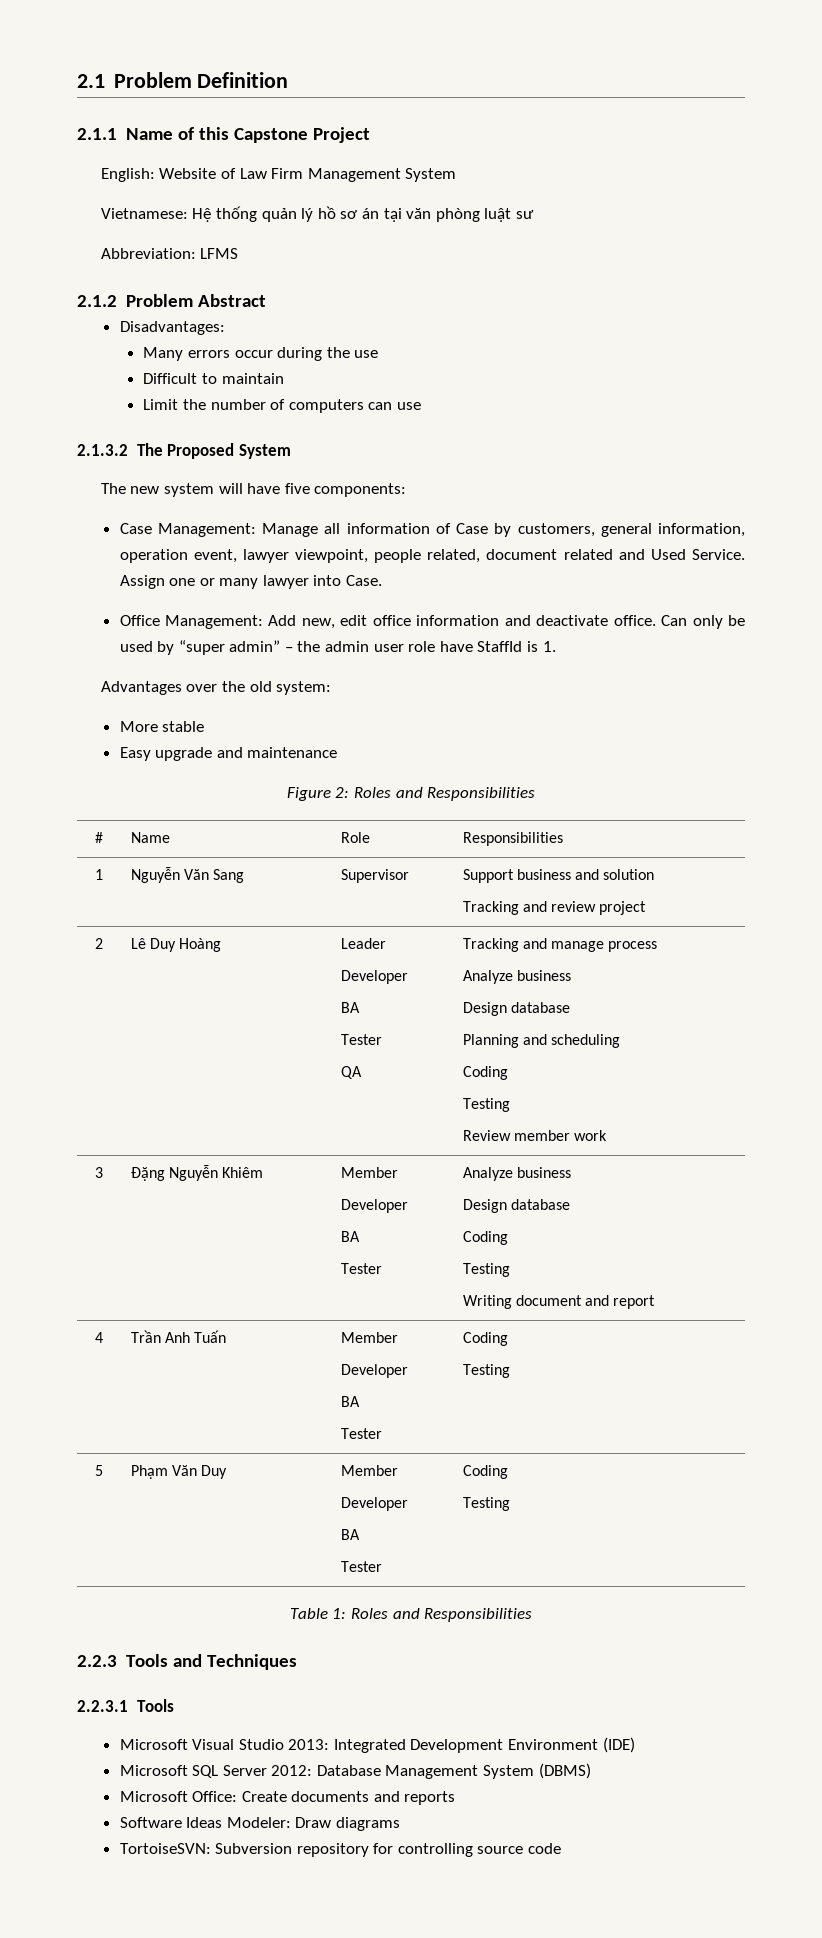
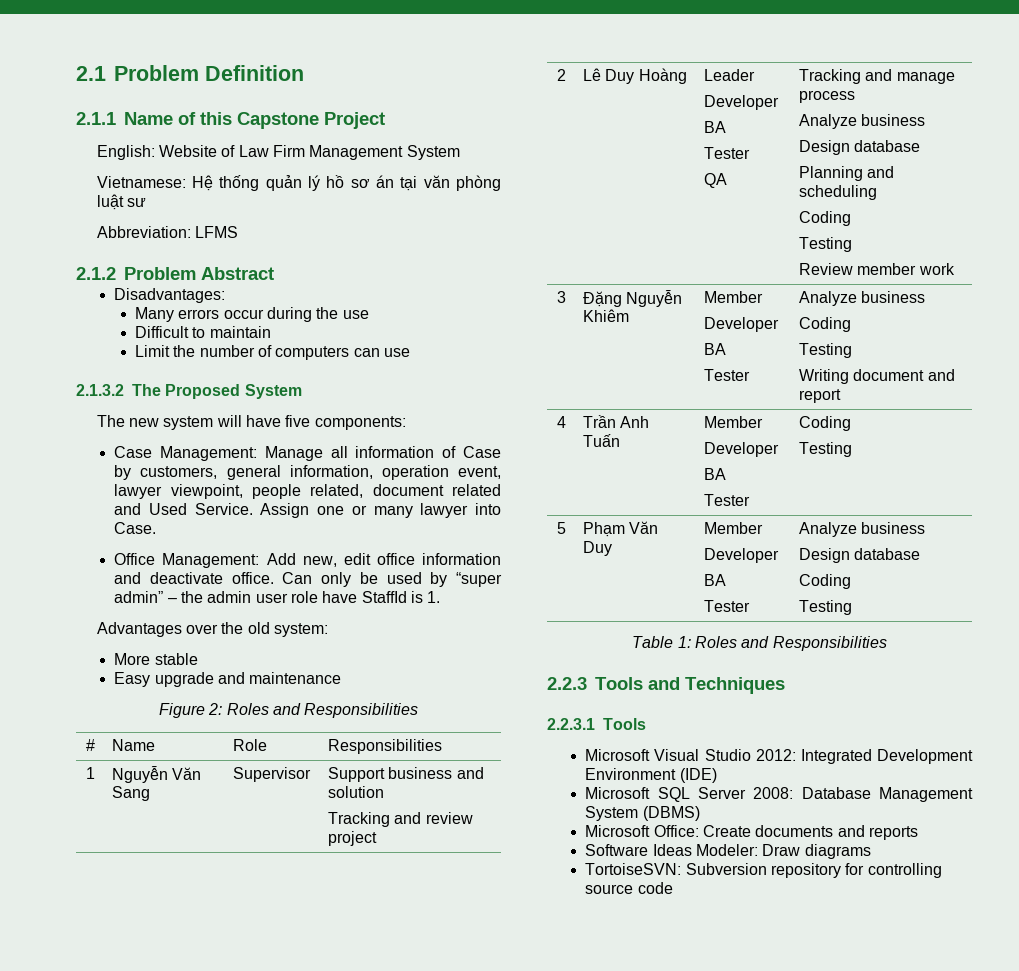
  3 | Đặng Nguyễn Khiêm | Member
  Developer
  BA
  Tester | Analyze business
- Design database
  5 | Phạm Văn Duy | Member
  Developer
  BA
- Tester | Coding
+ Tester | Analyze business
+ Design database
+ Coding
- Microsoft Visual Studio 2013: Integrated Development Environment (IDE)
+ Microsoft Visual Studio 2012: Integrated Development Environment (IDE)
- Microsoft SQL Server 2012: Database Management System (DBMS)
+ Microsoft SQL Server 2008: Database Management System (DBMS)

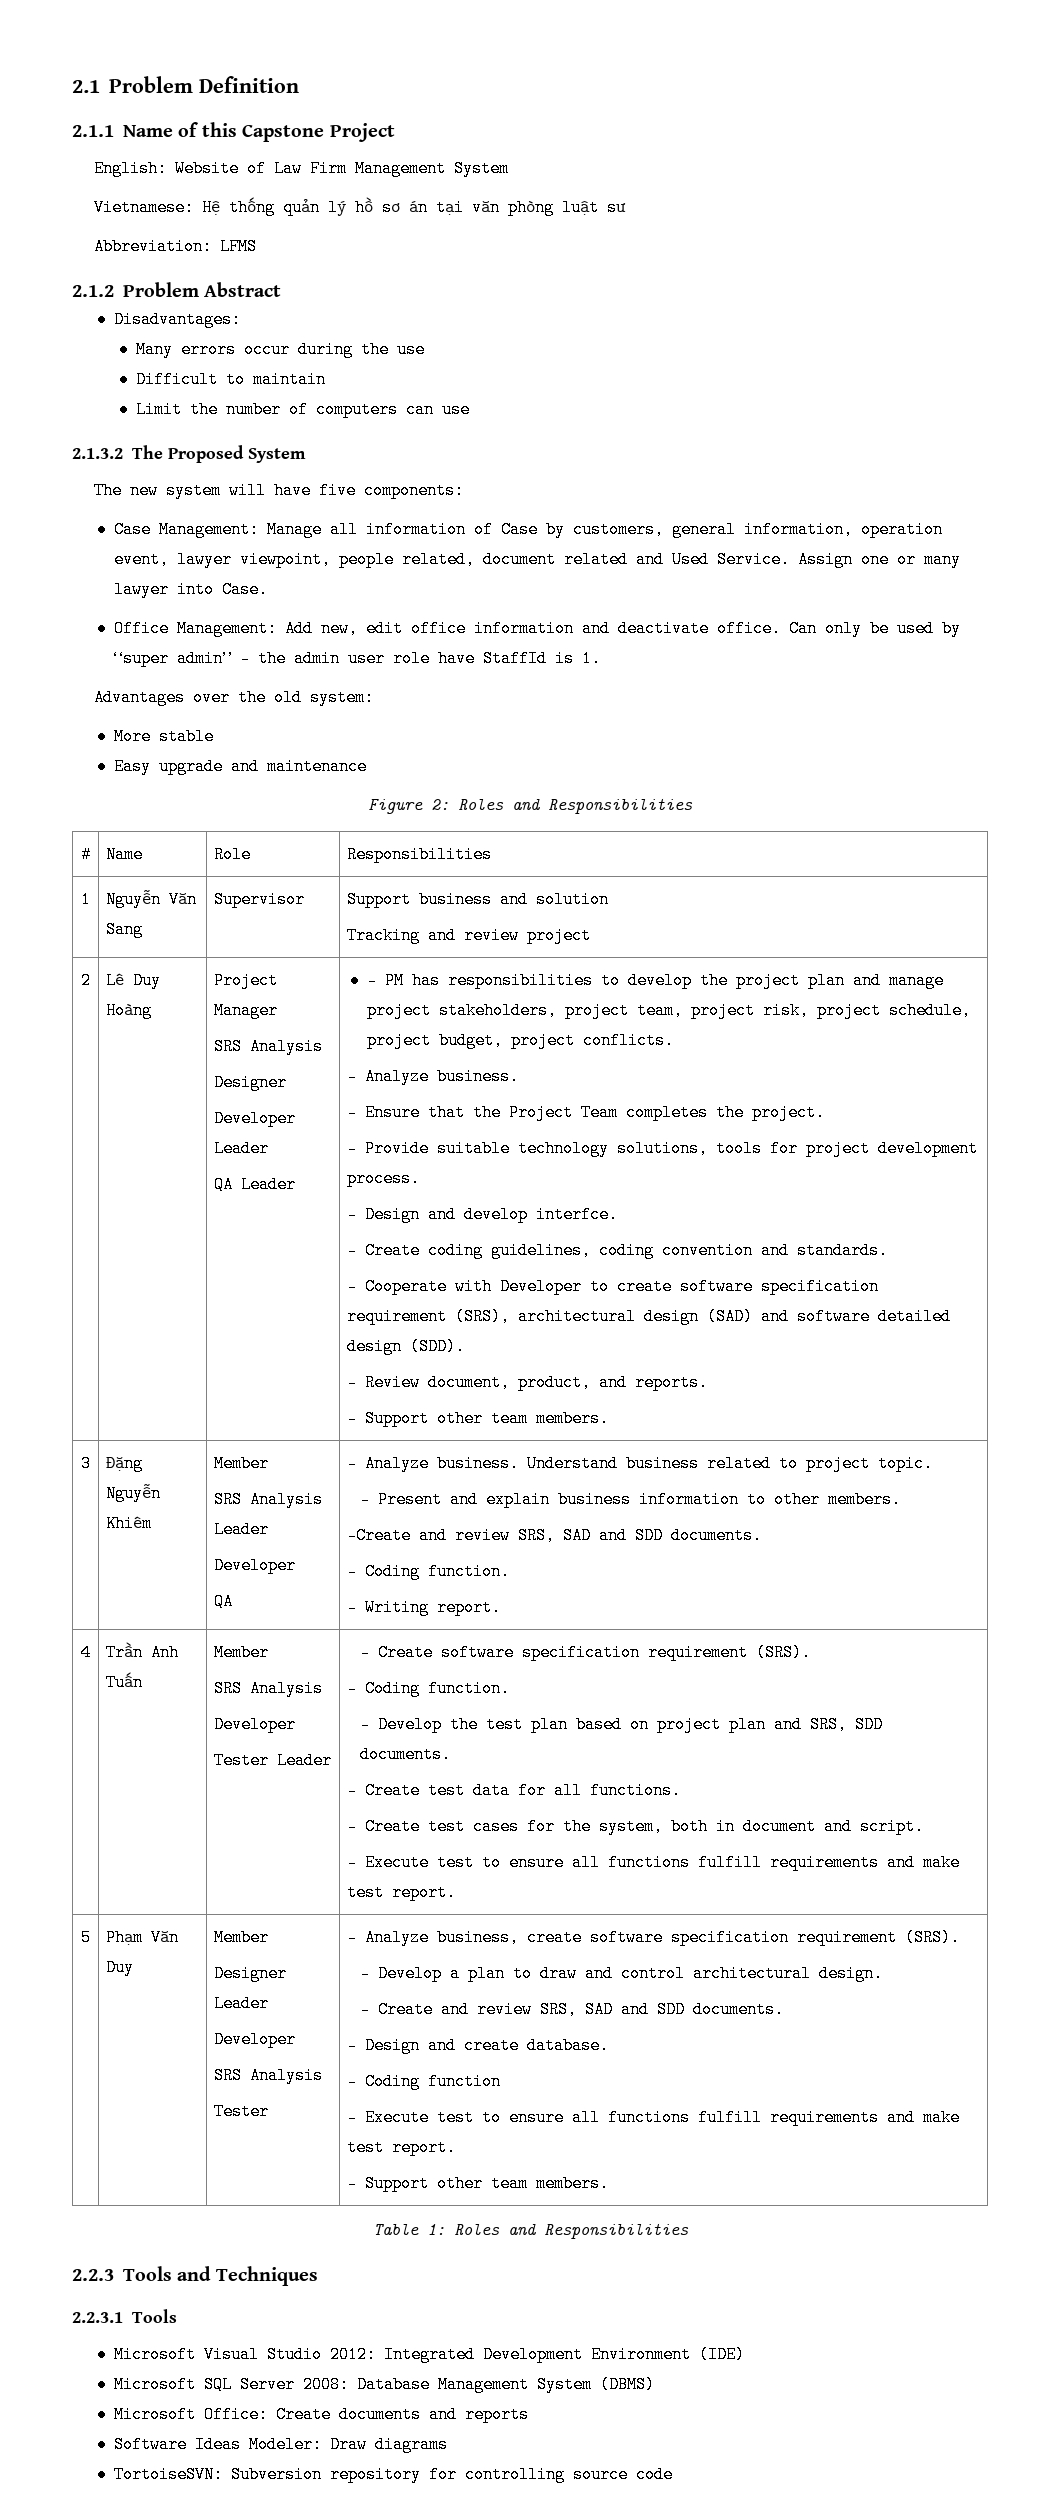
- Leader
- Developer
- BA
- Tester
- QA | Tracking and manage process
- Analyze business
- Design database
- Planning and scheduling
- Coding
- Testing
- Review member work
+ Project Manager
+ SRS Analysis
+ Designer
+ Developer Leader
+ QA Leader | - PM has responsibilities to develop the project plan and manage project stakeholders, project team, project risk, project schedule, project budget, project conflicts.
+ - Analyze business.
+ - Ensure that the Project Team completes the project.
+ - Provide suitable technology solutions, tools for project development process.
+ - Design and develop interfce.
+ - Create coding guidelines, coding convention and standards.
+ - Cooperate with Developer to create software specification requirement (SRS), architectural design (SAD) and software detailed design (SDD).
+ - Review document, product, and reports.
+ - Support other team members.
  Đặng Nguyễn Khiêm | Member
+ SRS Analysis Leader
  Developer
- BA
- Tester | Analyze business
- Coding
- Testing
- Writing document and report
+ QA | - Analyze business. Understand business related to project topic.
+ - Present and explain business information to other members.
+ -Create and review SRS, SAD and SDD documents.
+ - Coding function.
+ - Writing report.
  Trần Anh Tuấn | Member
+ SRS Analysis
  Developer
- BA
- Tester | Coding
- Testing
+ Tester Leader | - Create software specification requirement (SRS).
+ - Coding function.
+ - Develop the test plan based on project plan and SRS, SDD documents.
+ - Create test data for all functions.
+ - Create test cases for the system, both in document and script.
+ - Execute test to ensure all functions fulfill requirements and make test report.
  Phạm Văn Duy | Member
+ Designer Leader
  Developer
- BA
- Tester | Analyze business
- Design database
- Coding
- Testing
+ SRS Analysis
+ Tester | - Analyze business, create software specification requirement (SRS).
+ - Develop a plan to draw and control architectural design.
+ - Create and review SRS, SAD and SDD documents.
+ - Design and create database.
+ - Coding function
+ - Execute test to ensure all functions fulfill requirements and make test report.
+ - Support other team members.

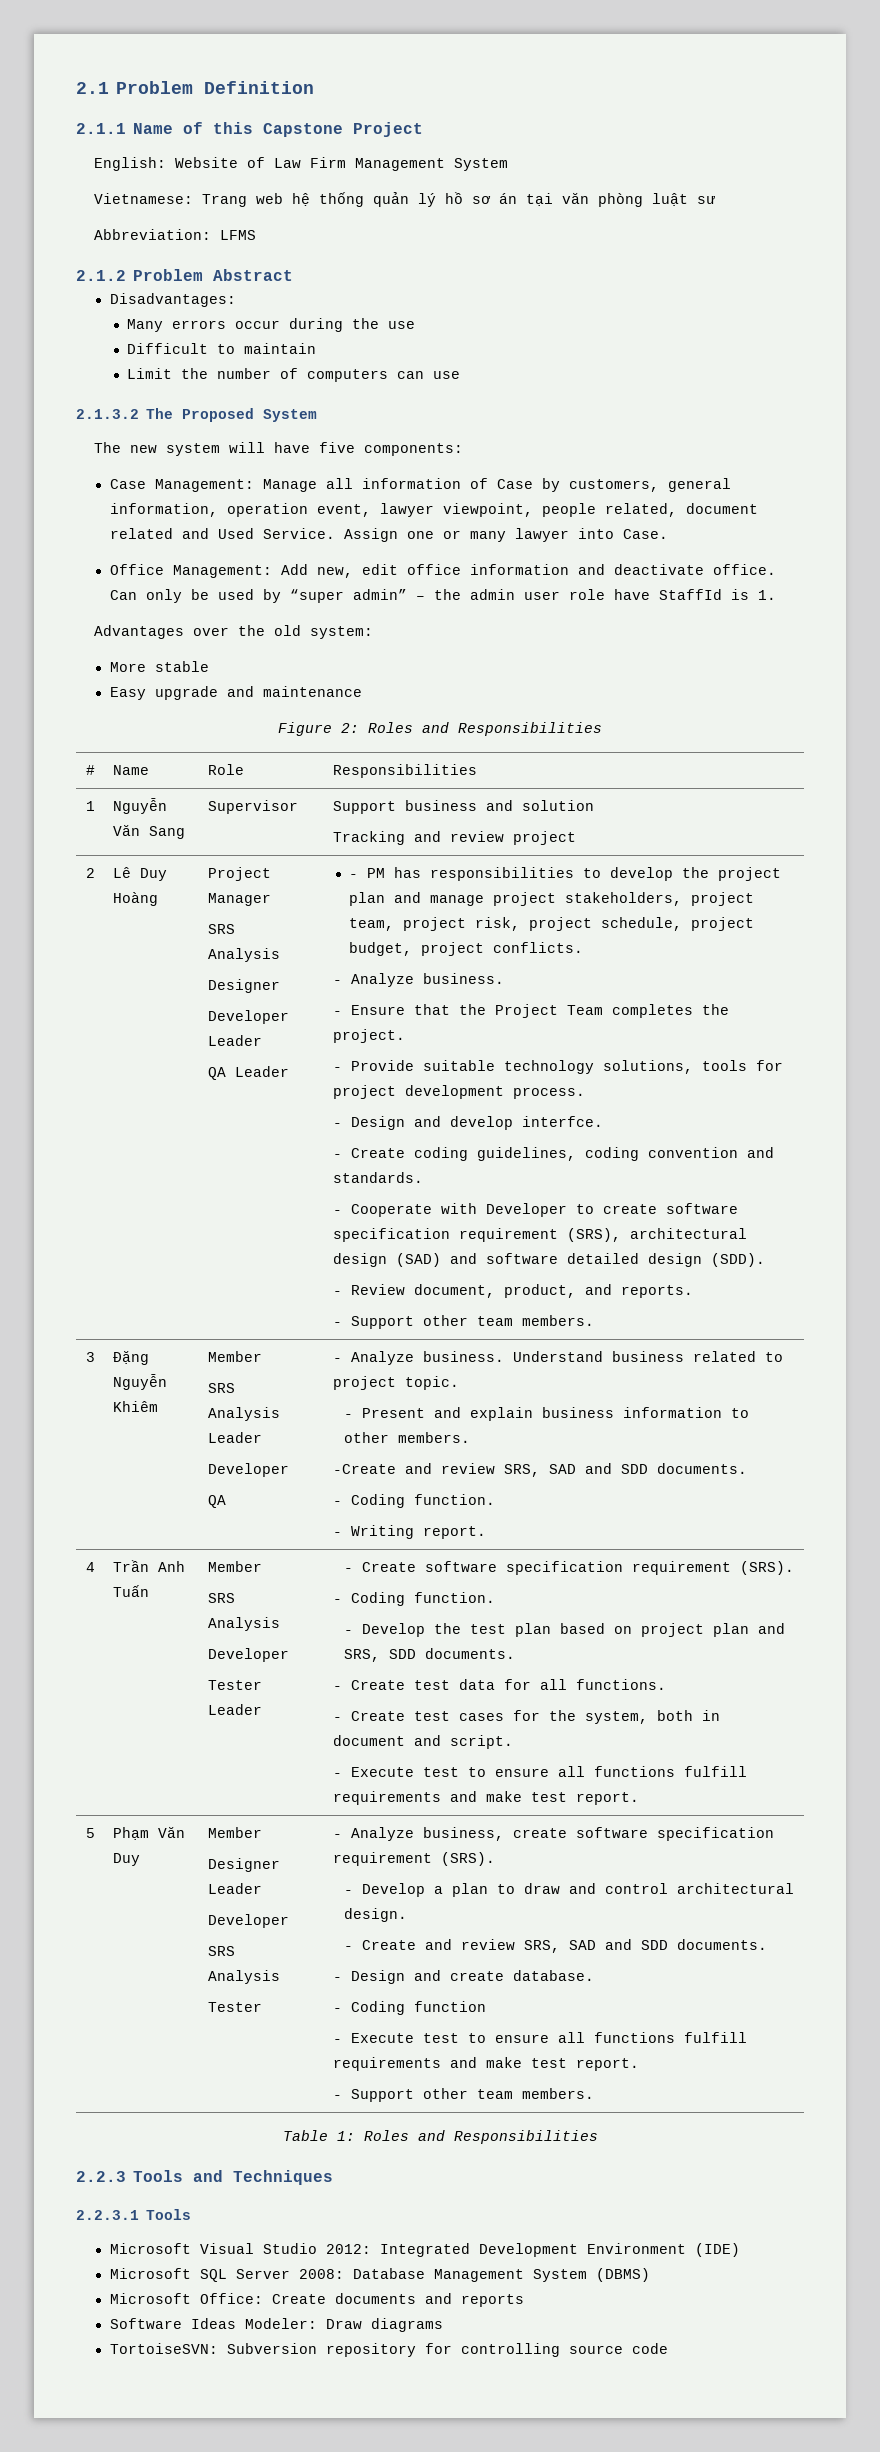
- Vietnamese: Hệ thống quản lý hồ sơ án tại văn phòng luật sư
+ Vietnamese: Trang web hệ thống quản lý hồ sơ án tại văn phòng luật sư

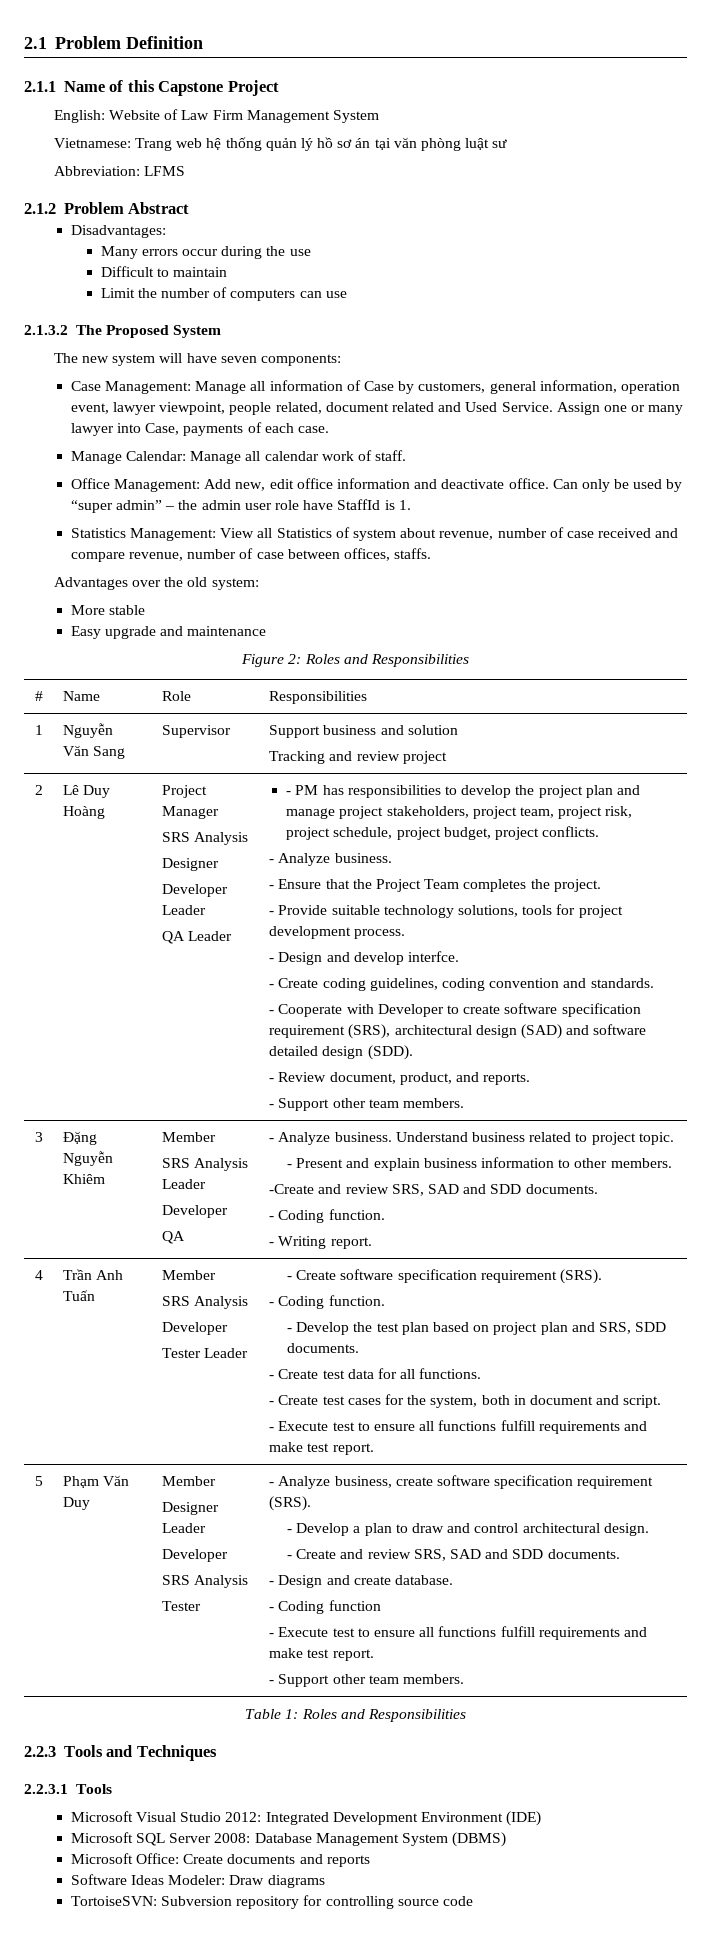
- The new system will have five components:
+ The new system will have seven components:
- Assign one or many lawyer into Case.
+ Assign one or many lawyer into Case, payments of each case.
+ Manage Calendar: Manage all calendar work of staff.
+ Statistics Management: View all Statistics of system about revenue, number of case received and compare revenue, number of case between offices, staffs.

